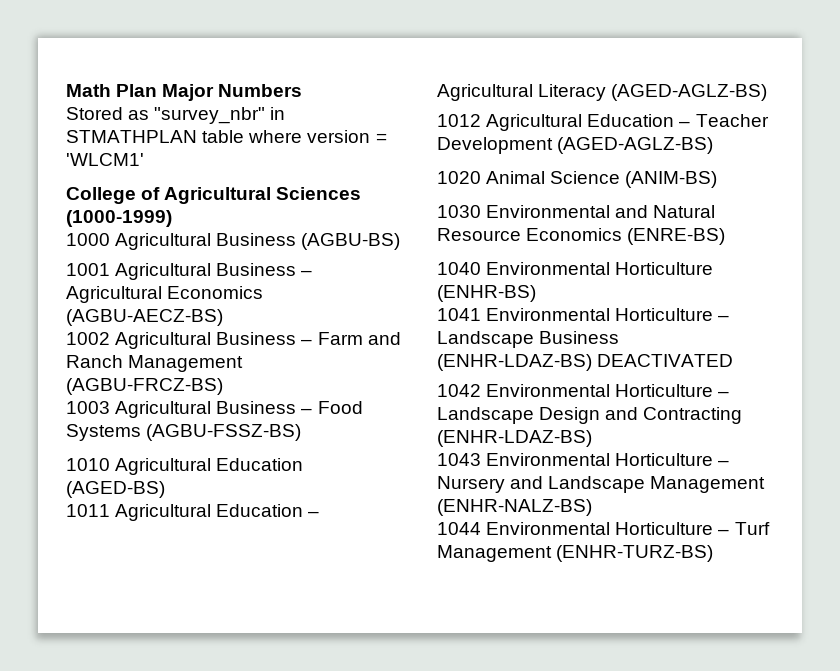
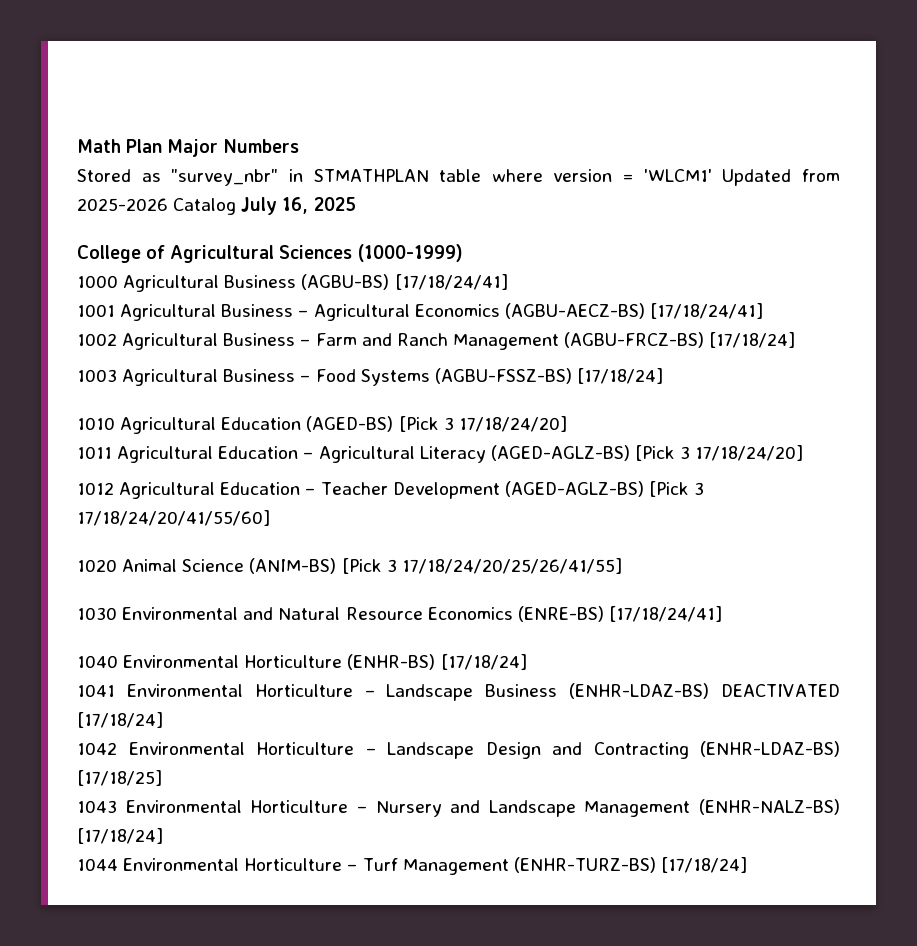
- Stored as "survey_nbr" in STMATHPLAN table where version = 'WLCM1'
+ Stored as "survey_nbr" in STMATHPLAN table where version = 'WLCM1' Updated from 2025-2026 Catalog July 16, 2025
- 1000 Agricultural Business (AGBU-BS)
+ 1000 Agricultural Business (AGBU-BS) [17/18/24/41]
- 1001 Agricultural Business – Agricultural Economics (AGBU-AECZ-BS)
+ 1001 Agricultural Business – Agricultural Economics (AGBU-AECZ-BS) [17/18/24/41]
- 1002 Agricultural Business – Farm and Ranch Management (AGBU-FRCZ-BS)
+ 1002 Agricultural Business – Farm and Ranch Management (AGBU-FRCZ-BS) [17/18/24]
- 1003 Agricultural Business – Food Systems (AGBU-FSSZ-BS)
+ 1003 Agricultural Business – Food Systems (AGBU-FSSZ-BS) [17/18/24]
- 1010 Agricultural Education (AGED-BS)
+ 1010 Agricultural Education (AGED-BS) [Pick 3 17/18/24/20]
- 1011 Agricultural Education – Agricultural Literacy (AGED-AGLZ-BS)
+ 1011 Agricultural Education – Agricultural Literacy (AGED-AGLZ-BS) [Pick 3 17/18/24/20]
- 1012 Agricultural Education – Teacher Development (AGED-AGLZ-BS)
+ 1012 Agricultural Education – Teacher Development (AGED-AGLZ-BS) [Pick 3 17/18/24/20/41/55/60]
- 1020 Animal Science (ANIM-BS)
+ 1020 Animal Science (ANIM-BS) [Pick 3 17/18/24/20/25/26/41/55]
- 1030 Environmental and Natural Resource Economics (ENRE-BS)
+ 1030 Environmental and Natural Resource Economics (ENRE-BS) [17/18/24/41]
- 1040 Environmental Horticulture (ENHR-BS)
+ 1040 Environmental Horticulture (ENHR-BS) [17/18/24]
- 1041 Environmental Horticulture – Landscape Business (ENHR-LDAZ-BS) DEACTIVATED
+ 1041 Environmental Horticulture – Landscape Business (ENHR-LDAZ-BS) DEACTIVATED [17/18/24]
- 1042 Environmental Horticulture – Landscape Design and Contracting (ENHR-LDAZ-BS)
+ 1042 Environmental Horticulture – Landscape Design and Contracting (ENHR-LDAZ-BS) [17/18/25]
- 1043 Environmental Horticulture – Nursery and Landscape Management (ENHR-NALZ-BS)
+ 1043 Environmental Horticulture – Nursery and Landscape Management (ENHR-NALZ-BS) [17/18/24]
- 1044 Environmental Horticulture – Turf Management (ENHR-TURZ-BS)
+ 1044 Environmental Horticulture – Turf Management (ENHR-TURZ-BS) [17/18/24]

